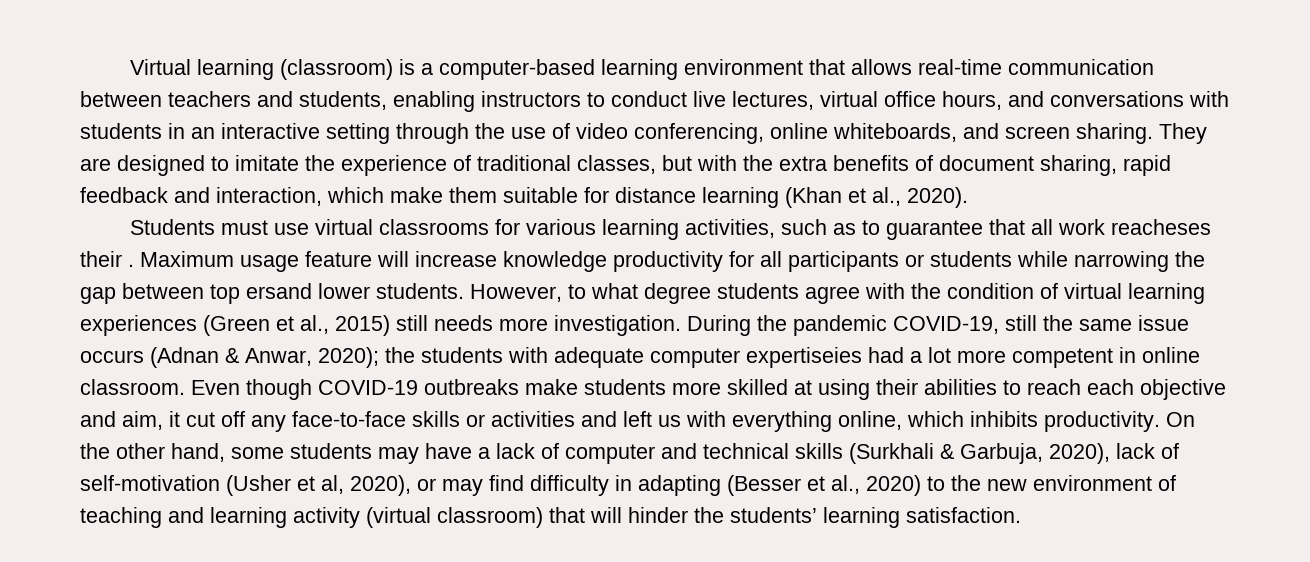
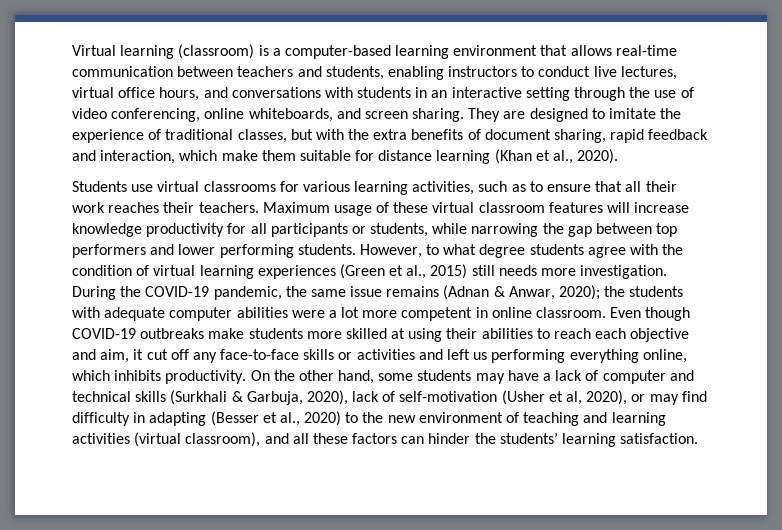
- Students must use virtual classrooms for various learning activities, such as to guarantee that all work reacheses their . Maximum usage feature will increase knowledge productivity for all participants or students while narrowing the gap between top ersand lower students.
+ Students use virtual classrooms for various learning activities, such as to ensure that all their work reaches their teachers. Maximum usage of these virtual classroom features will increase knowledge productivity for all participants or students, while narrowing the gap between top performers and lower performing students.
- During the pandemic COVID-19, still the same issue occurs (Adnan & Anwar, 2020); the students with adequate computer expertiseies had a lot more competent in online classroom.
+ During the COVID-19 pandemic, the same issue remains (Adnan & Anwar, 2020); the students with adequate computer abilities were a lot more competent in online classroom.
- Even though COVID-19 outbreaks make students more skilled at using their abilities to reach each objective and aim, it cut off any face-to-face skills or activities and left us with everything online, which inhibits productivity.
+ Even though COVID-19 outbreaks make students more skilled at using their abilities to reach each objective and aim, it cut off any face-to-face skills or activities and left us performing everything online, which inhibits productivity.
- On the other hand, some students may have a lack of computer and technical skills (Surkhali & Garbuja, 2020), lack of self-motivation (Usher et al, 2020), or may find difficulty in adapting (Besser et al., 2020) to the new environment of teaching and learning activity (virtual classroom) that will hinder the students’ learning satisfaction.
+ On the other hand, some students may have a lack of computer and technical skills (Surkhali & Garbuja, 2020), lack of self-motivation (Usher et al, 2020), or may find difficulty in adapting (Besser et al., 2020) to the new environment of teaching and learning activities (virtual classroom), and all these factors can hinder the students’ learning satisfaction.

